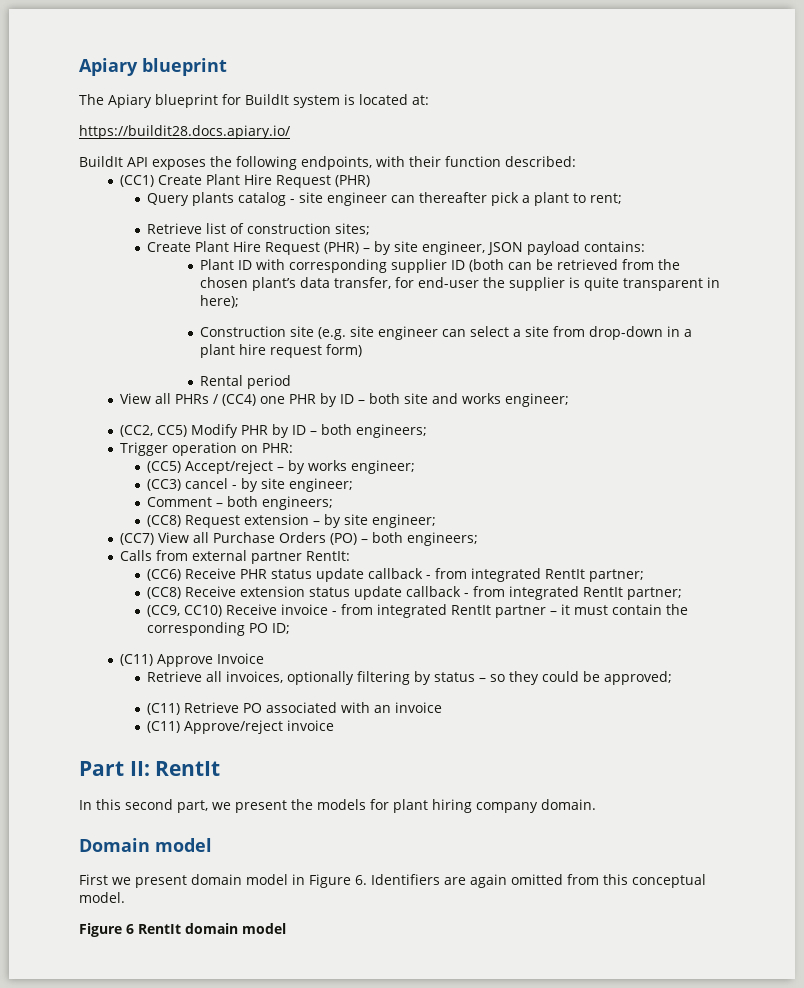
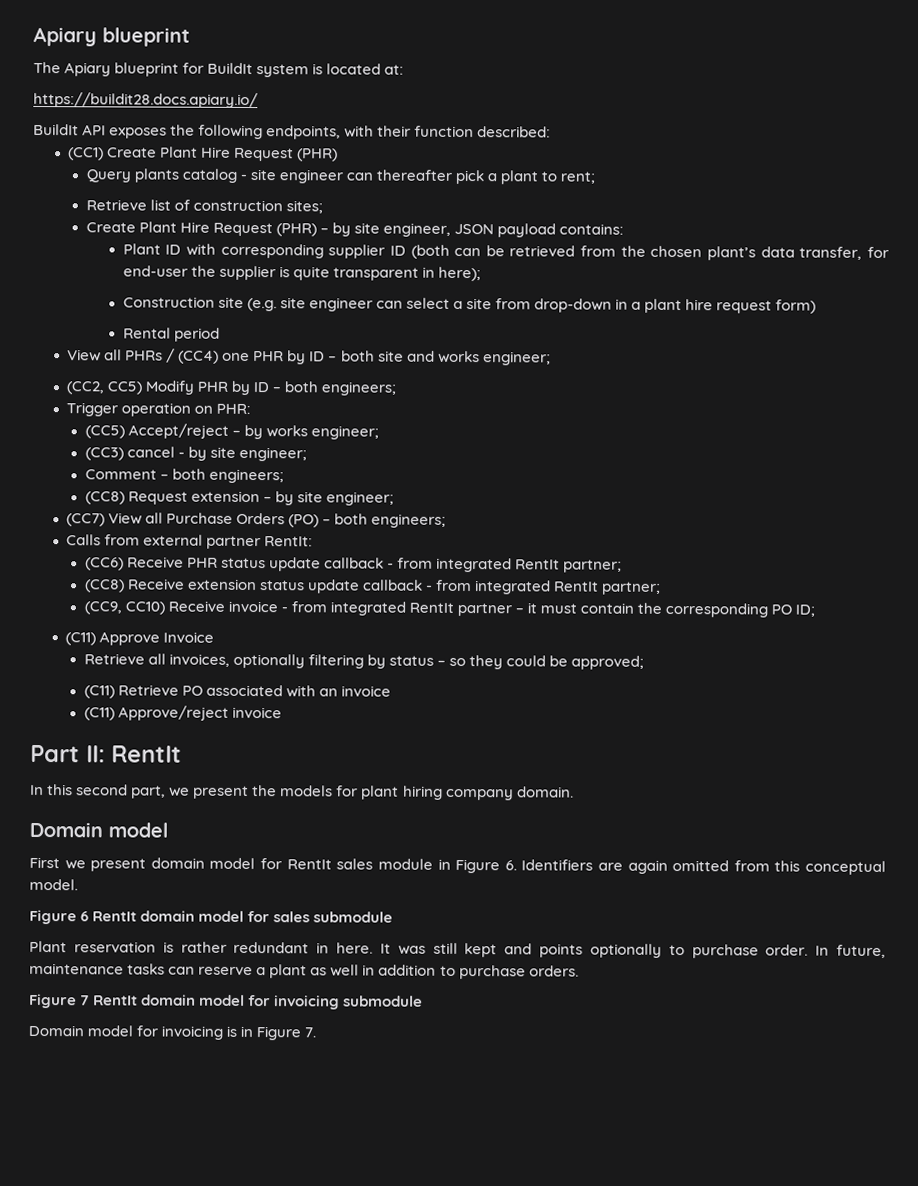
- First we present domain model in Figure 6. Identifiers are again omitted from this conceptual model.
+ First we present domain model for RentIt sales module in Figure 6. Identifiers are again omitted from this conceptual model.
- Figure 6 RentIt domain model
+ Figure 6 RentIt domain model for sales submodule
+ Plant reservation is rather redundant in here. It was still kept and points optionally to purchase order. In future, maintenance tasks can reserve a plant as well in addition to purchase orders.
+ Figure 7 RentIt domain model for invoicing submodule
+ Domain model for invoicing is in Figure 7.

